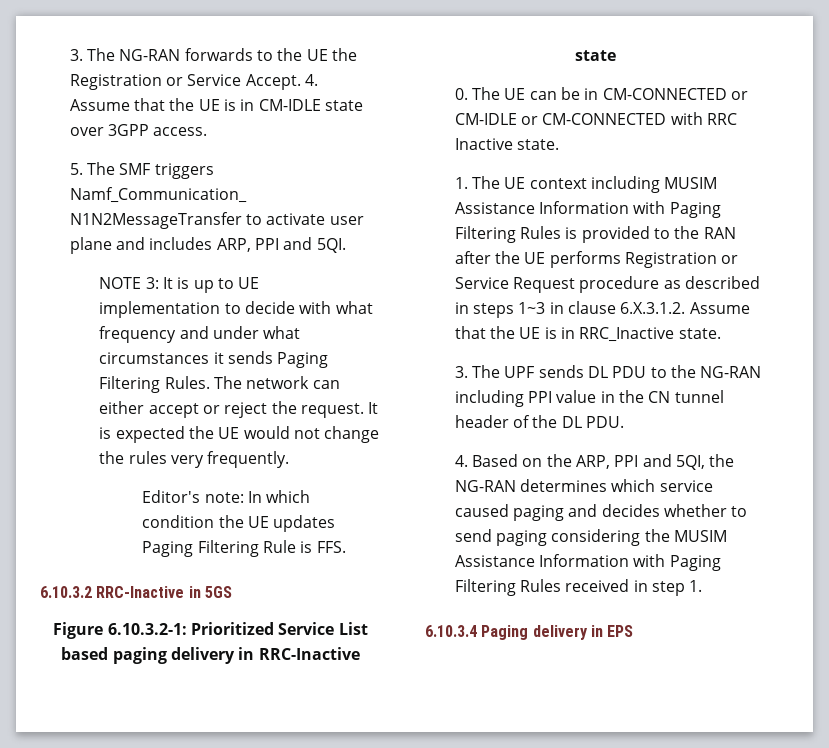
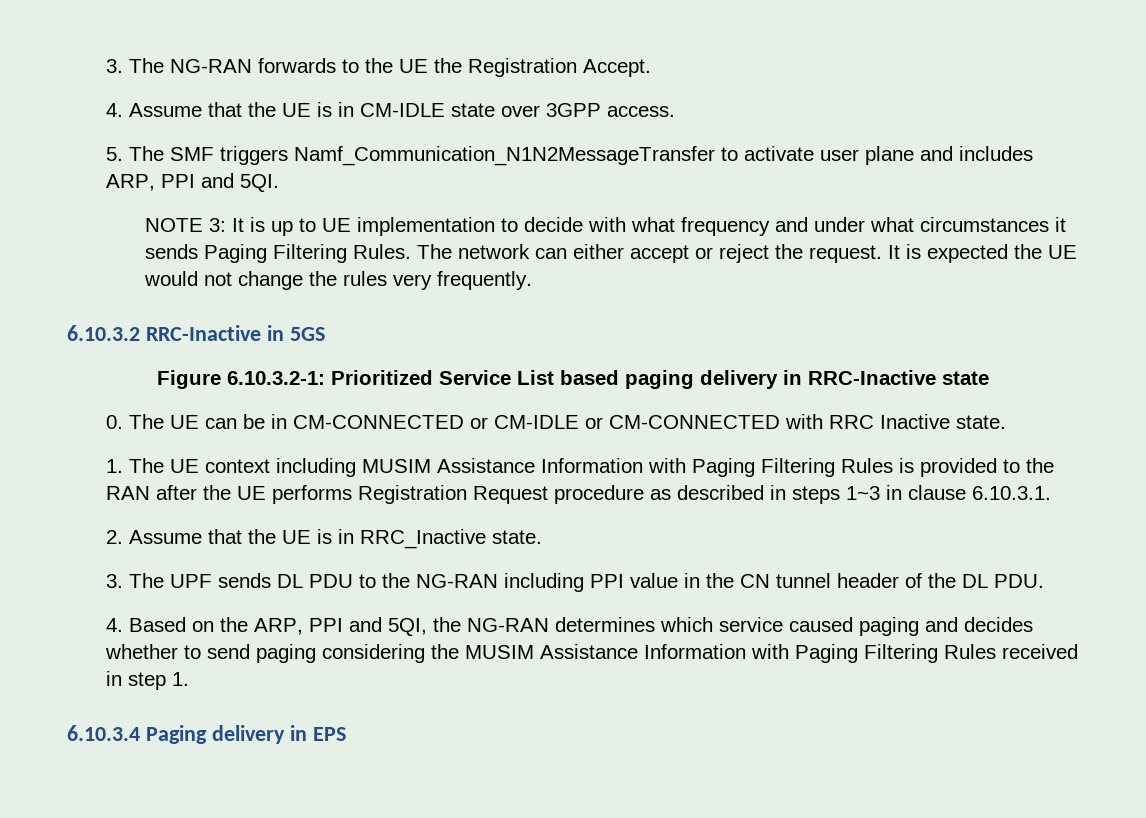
- 3. The NG-RAN forwards to the UE the Registration or Service Accept. 4. Assume that the UE is in CM-IDLE state over 3GPP access.
+ 3. The NG-RAN forwards to the UE the Registration Accept.
+ 4. Assume that the UE is in CM-IDLE state over 3GPP access.
- Editor's note: In which condition the UE updates Paging Filtering Rule is FFS.
- 1. The UE context including MUSIM Assistance Information with Paging Filtering Rules is provided to the RAN after the UE performs Registration or Service Request procedure as described in steps 1~3 in clause 6.X.3.1.2. Assume that the UE is in RRC_Inactive state.
+ 1. The UE context including MUSIM Assistance Information with Paging Filtering Rules is provided to the RAN after the UE performs Registration Request procedure as described in steps 1~3 in clause 6.10.3.1.
+ 2. Assume that the UE is in RRC_Inactive state.

